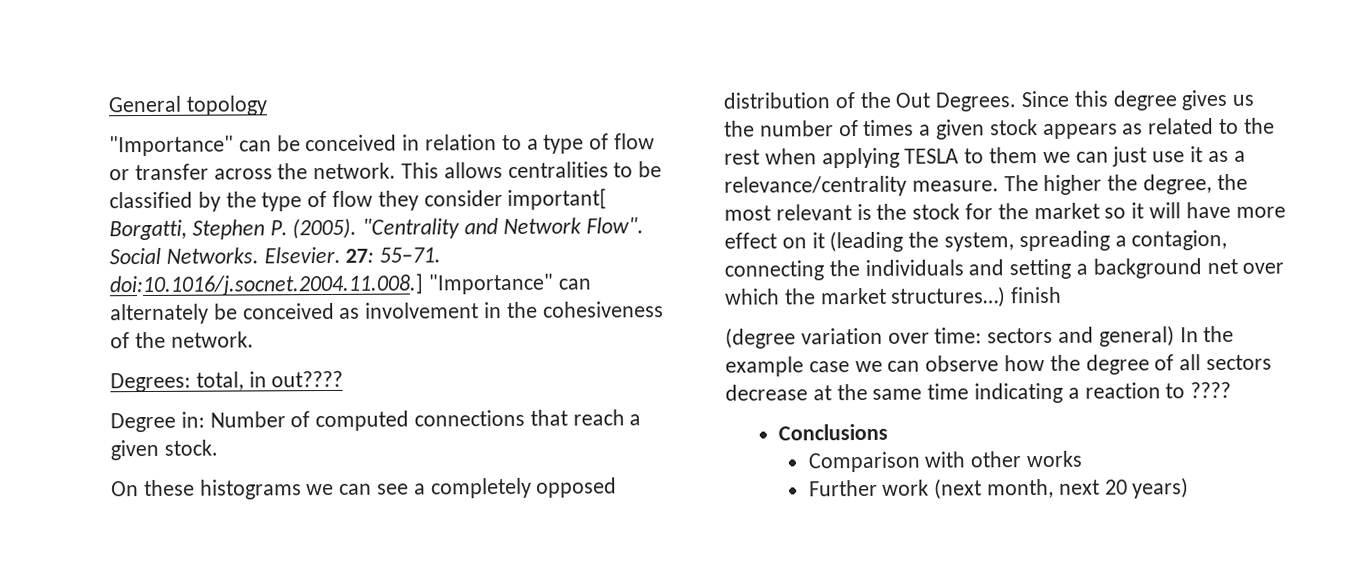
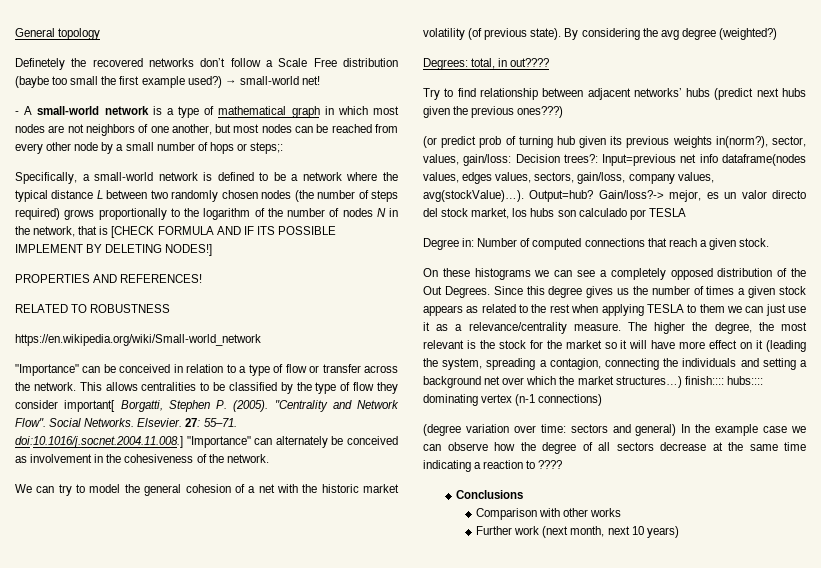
+ Definetely the recovered networks don’t follow a Scale Free distribution (baybe too small the first example used?) → small-world net!
+ - A small-world network is a type of mathematical graph in which most nodes are not neighbors of one another, but most nodes can be reached from every other node by a small number of hops or steps;:
+ Specifically, a small-world network is defined to be a network where the typical distance L between two randomly chosen nodes (the number of steps required) grows proportionally to the logarithm of the number of nodes N in the network, that is [CHECK FORMULA AND IF ITS POSSIBLE IMPLEMENT BY DELETING NODES!]
+ PROPERTIES AND REFERENCES!
+ RELATED TO ROBUSTNESS
+ https://en.wikipedia.org/wiki/Small-world_network
+ We can try to model the general cohesion of a net with the historic market volatility (of previous state). By considering the avg degree (weighted?)
  Degrees: total, in out????
+ Try to find relationship between adjacent networks’ hubs (predict next hubs given the previous ones???)
+ (or predict prob of turning hub given its previous weights in(norm?), sector, values, gain/loss: Decision trees?: Input=previous net info dataframe(nodes values, edges values, sectors, gain/loss, company values, avg(stockValue)…). Output=hub? Gain/loss?-> mejor, es un valor directo del stock market, los hubs son calculado por TESLA
- The higher the degree, the most relevant is the stock for the market so it will have more effect on it (leading the system, spreading a contagion, connecting the individuals and setting a background net over which the market structures…) finish
+ The higher the degree, the most relevant is the stock for the market so it will have more effect on it (leading the system, spreading a contagion, connecting the individuals and setting a background net over which the market structures…) finish:::: hubs:::: dominating vertex (n-1 connections)
- Further work (next month, next 20 years)
+ Further work (next month, next 10 years)

